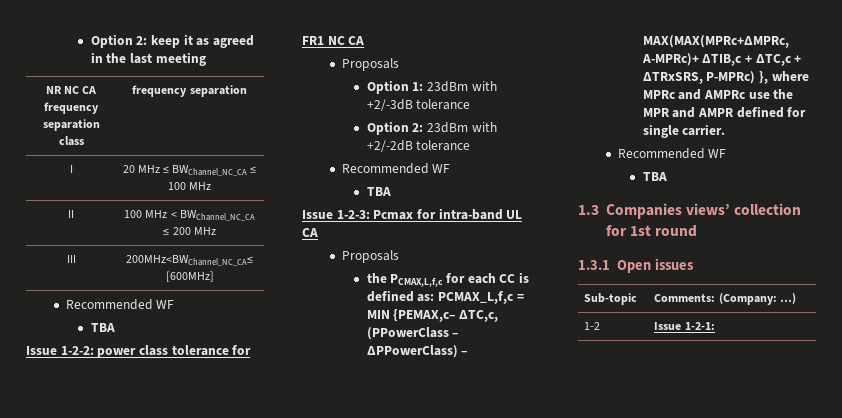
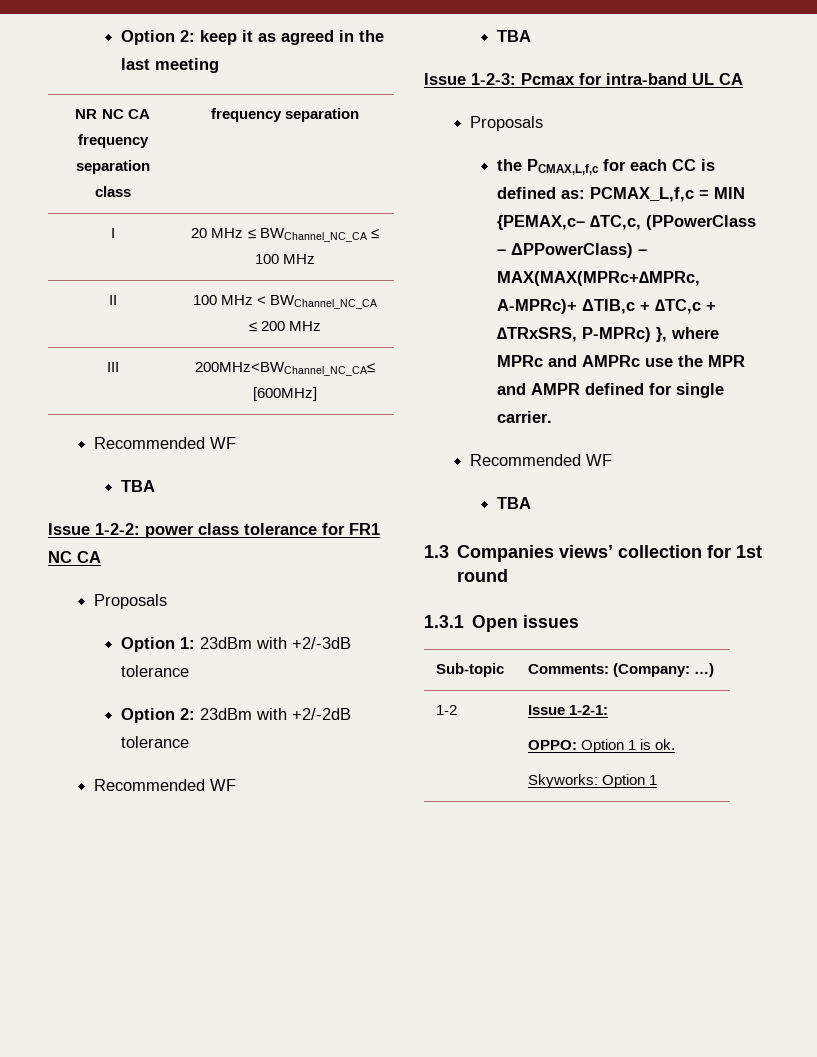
  1-2 | Issue 1-2-1:
+ OPPO: Option 1 is ok.
+ Skyworks: Option 1

